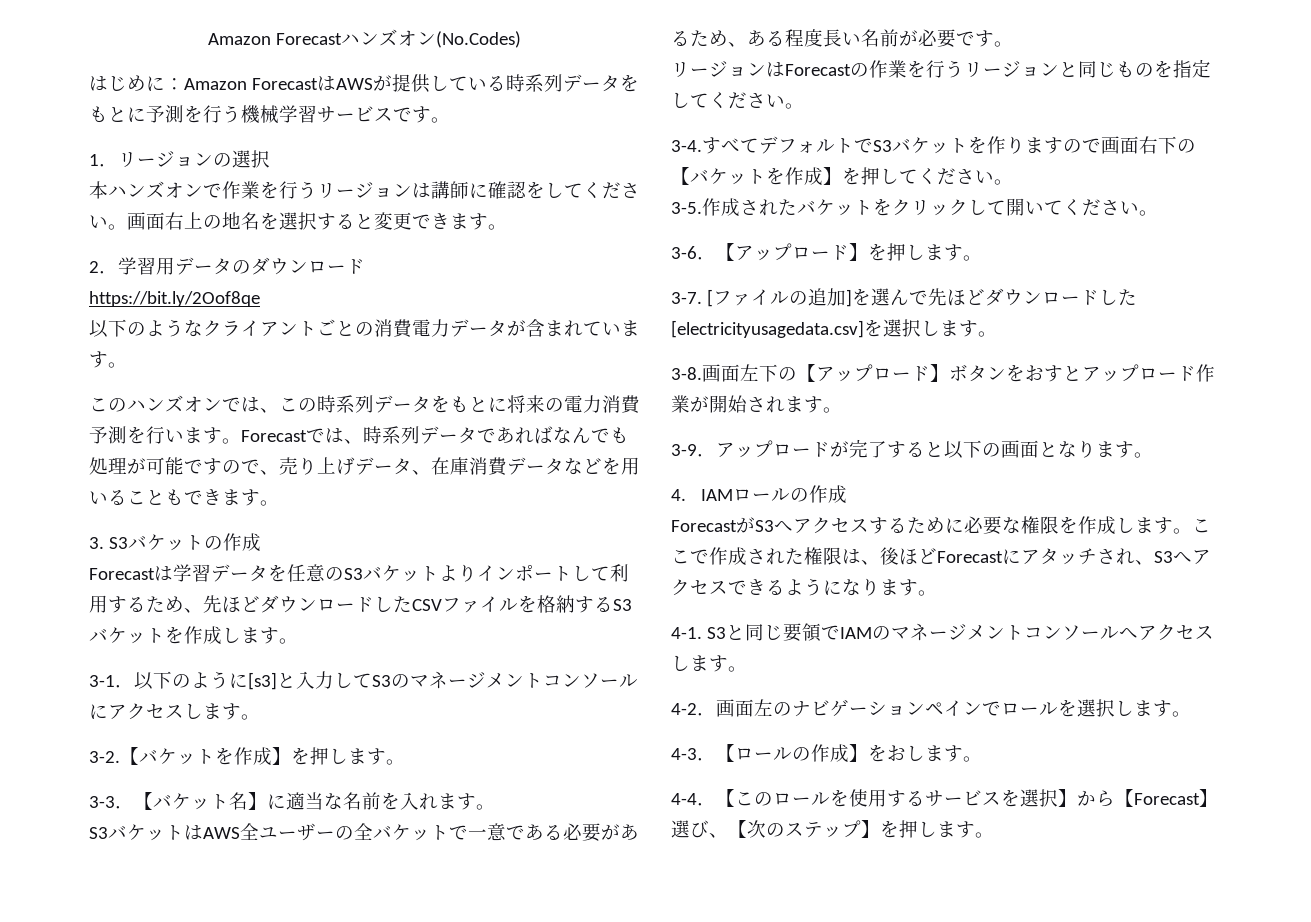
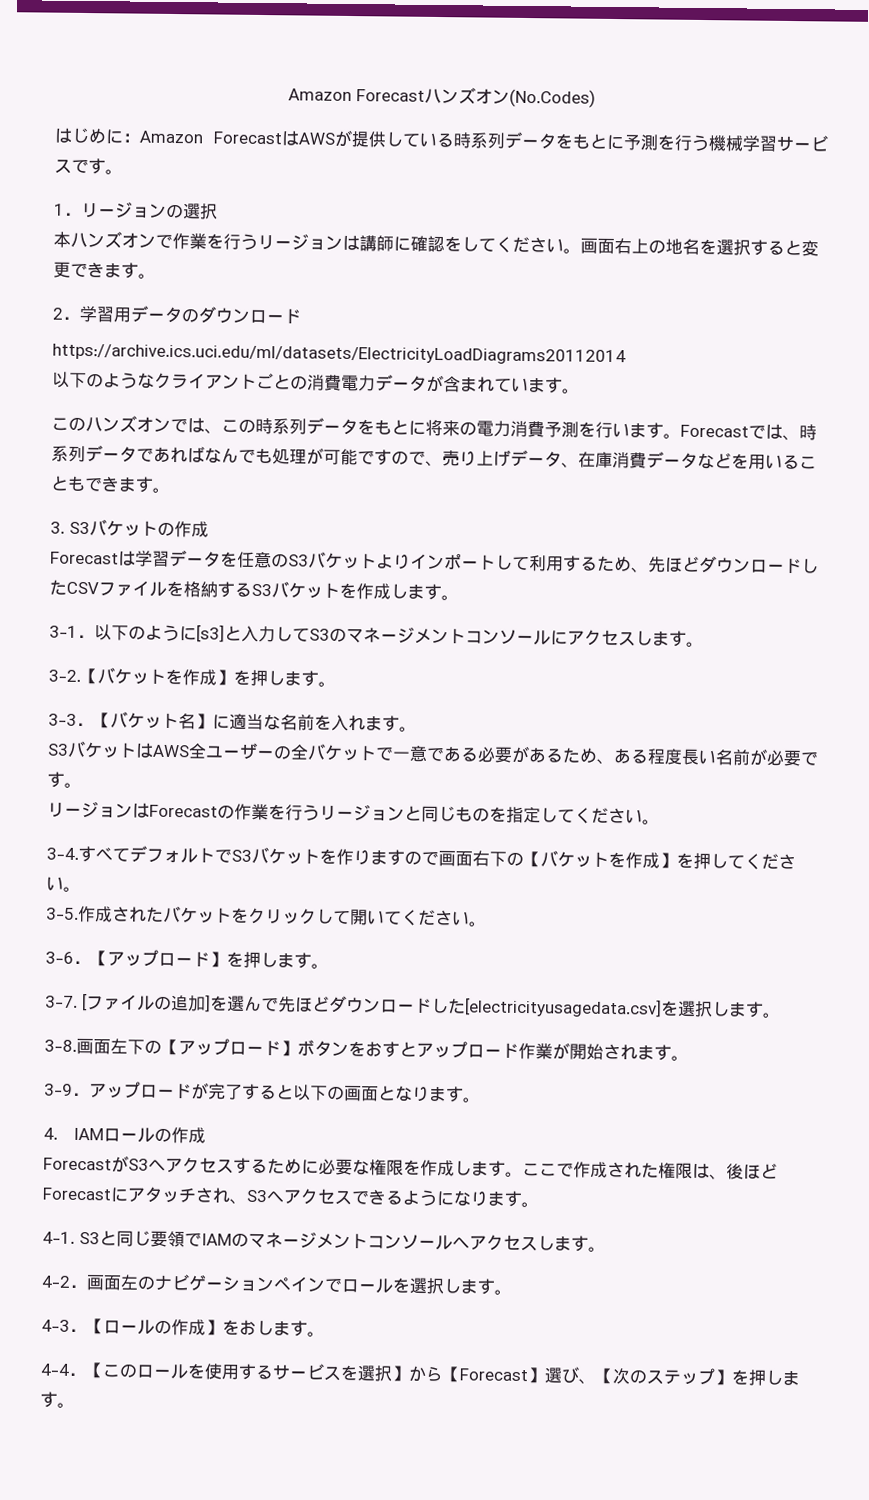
- https://bit.ly/2Oof8qe
+ https://archive.ics.uci.edu/ml/datasets/ElectricityLoadDiagrams20112014

